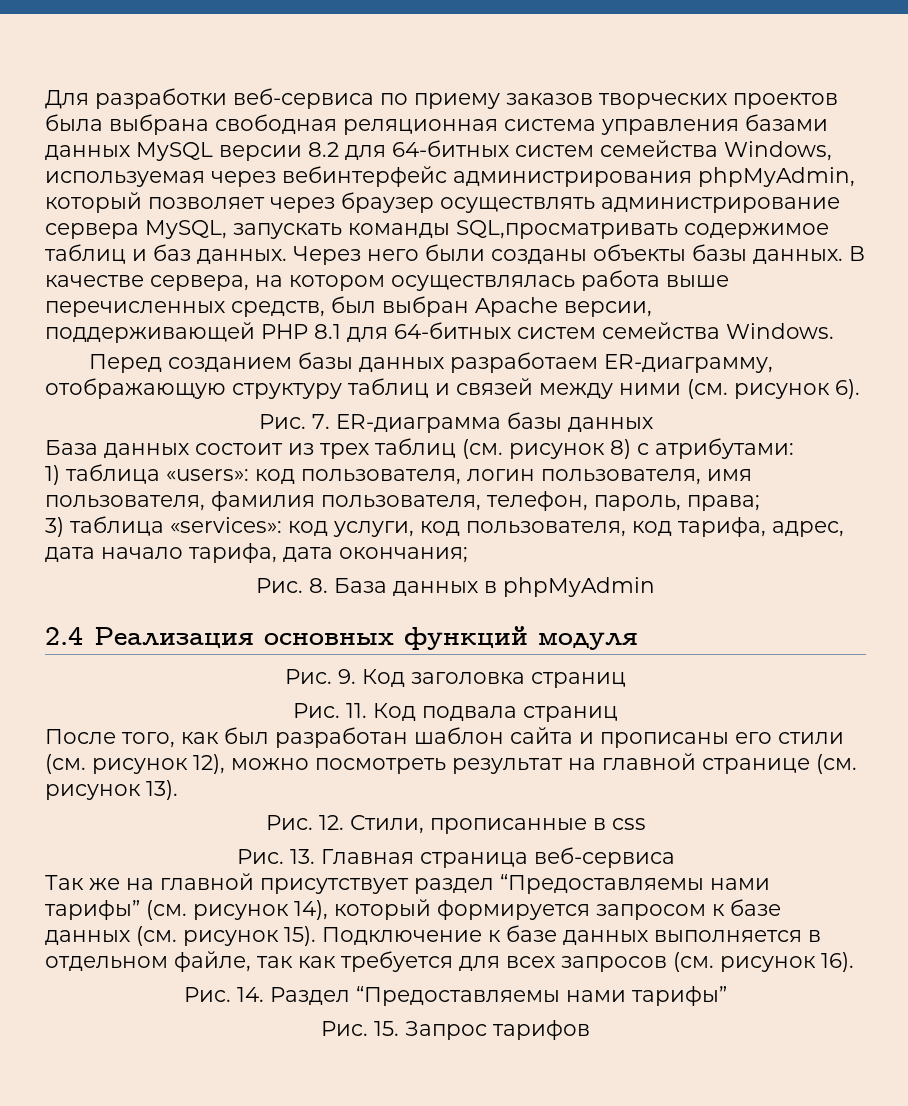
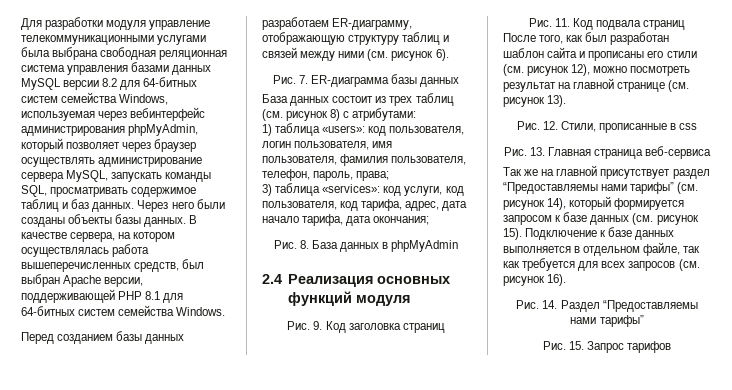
- Для разработки веб-сервиса по приему заказов творческих проектов была выбрана свободная реляционная система управления базами данных MySQL версии 8.2 для 64-битных систем семейства Windows, используемая через вебинтерфейс администрирования phpMyAdmin, который позволяет через браузер осуществлять администрирование сервера MySQL, запускать команды SQL,просматривать содержимое таблиц и баз данных.
+ Для разработки модуля управление телекоммуникационными услугами была выбрана свободная реляционная система управления базами данных MySQL версии 8.2 для 64-битных систем семейства Windows, используемая через вебинтерфейс администрирования phpMyAdmin, который позволяет через браузер осуществлять администрирование сервера MySQL, запускать команды SQL, просматривать содержимое таблиц и баз данных.
- В качестве сервера, на котором осуществлялась работа выше перечисленных средств, был выбран Apache версии, поддерживающей PHP 8.1 для 64-битных систем семейства Windows.
+ В качестве сервера, на котором осуществлялась работа вышеперечисленных средств, был выбран Apache версии, поддерживающей PHP 8.1 для 64-битных систем семейства Windows.

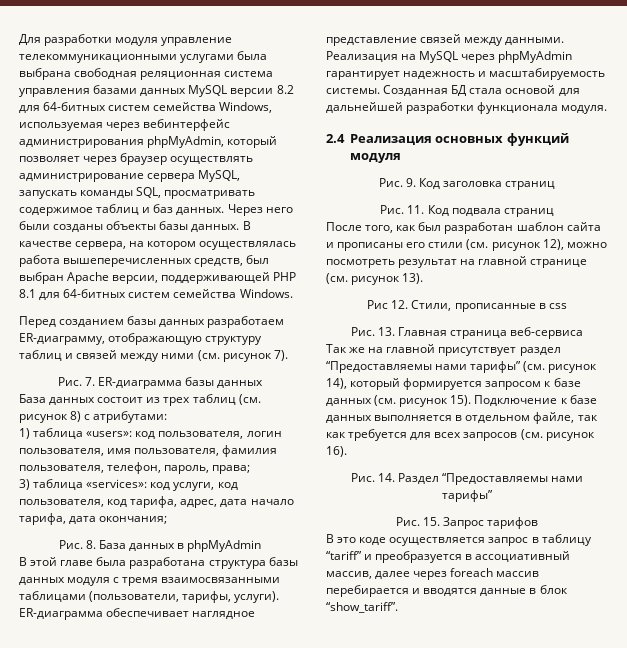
- Перед созданием базы данных разработаем ER-диаграмму, отображающую структуру таблиц и связей между ними (см. рисунок 6).
+ Перед созданием базы данных разработаем ER-диаграмму, отображающую структуру таблиц и связей между ними (см. рисунок 7).
+ В этой главе была разработана структура базы данных модуля с тремя взаимосвязанными таблицами (пользователи, тарифы, услуги). ER-диаграмма обеспечивает наглядное представление связей между данными. Реализация на MySQL через phpMyAdmin гарантирует надежность и масштабируемость системы. Созданная БД стала основой для дальнейшей разработки функционала модуля.
- Рис. 12. Стили, прописанные в css
+ Рис 12. Стили, прописанные в css
+ В это коде осуществляется запрос в таблицу “tariff” и преобразуется в ассоциативный массив, далее через foreach массив перебирается и вводятся данные в блок “show_tariff”.

